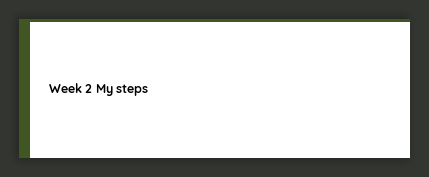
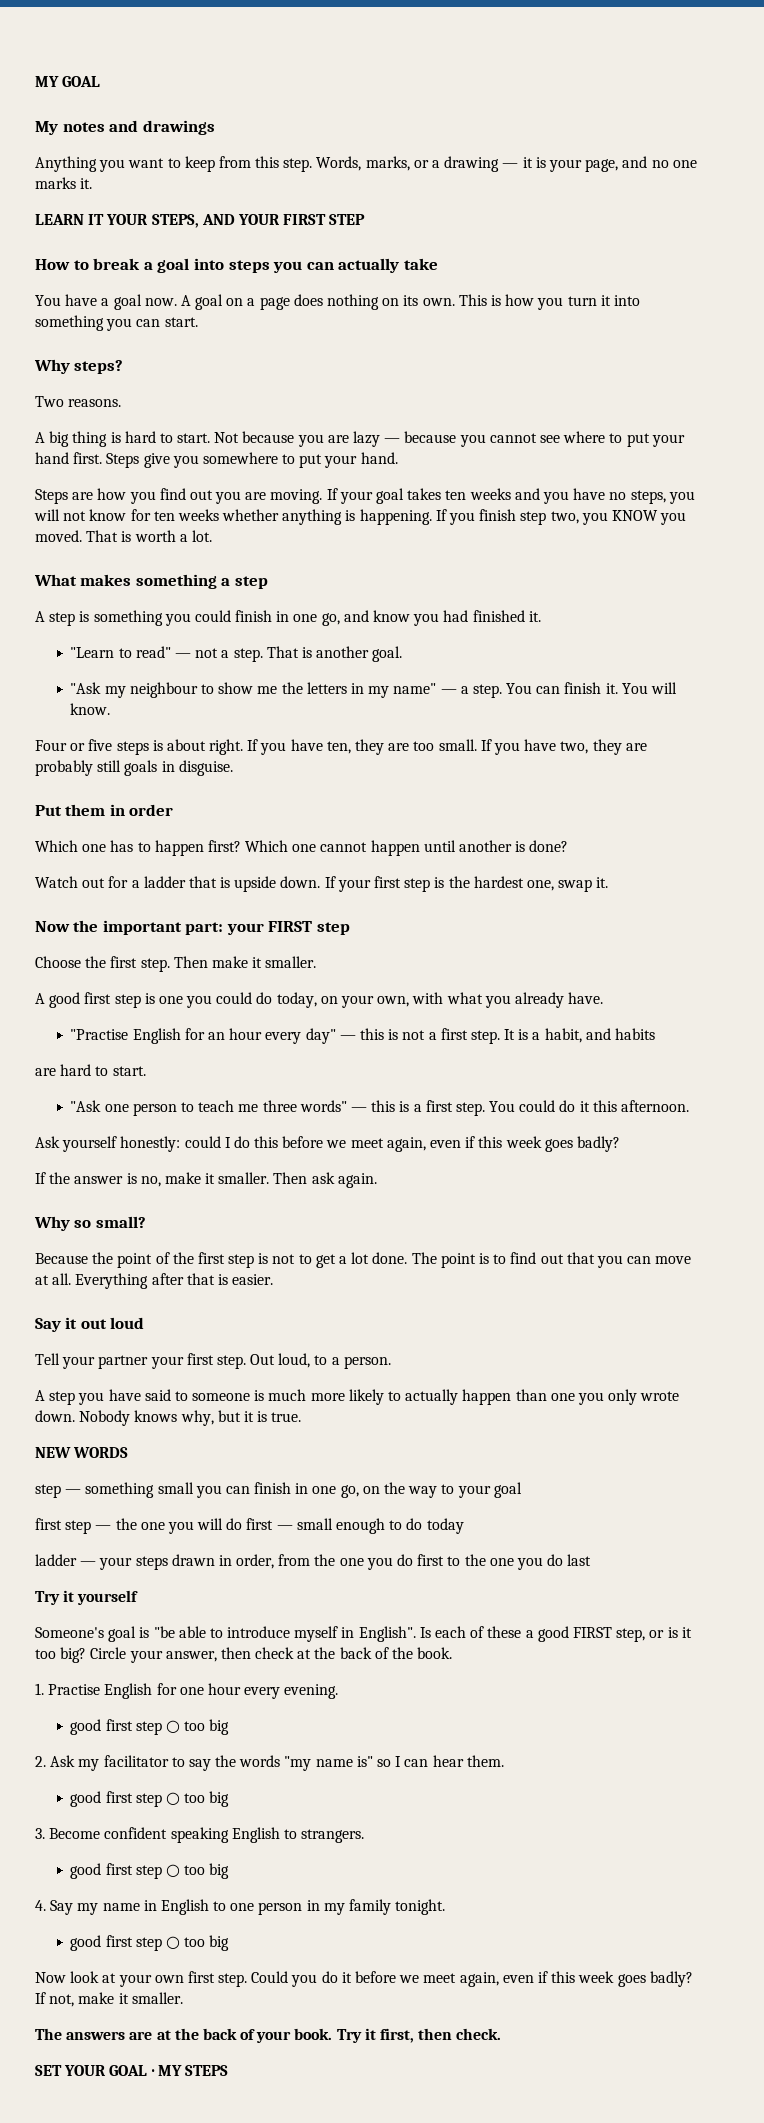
- Week 2 My steps
+ MY GOAL
+ My notes and drawings
+ Anything you want to keep from this step. Words, marks, or a drawing — it is your page, and no one marks it.
+ LEARN IT YOUR STEPS, AND YOUR FIRST STEP
+ How to break a goal into steps you can actually take
+ You have a goal now. A goal on a page does nothing on its own. This is how you turn it into something you can start.
+ Why steps?
+ Two reasons.
+ A big thing is hard to start. Not because you are lazy — because you cannot see where to put your hand first. Steps give you somewhere to put your hand.
+ Steps are how you find out you are moving. If your goal takes ten weeks and you have no steps, you will not know for ten weeks whether anything is happening. If you finish step two, you KNOW you moved. That is worth a lot.
+ What makes something a step
+ A step is something you could finish in one go, and know you had finished it.
+ "Learn to read" — not a step. That is another goal.
+ "Ask my neighbour to show me the letters in my name" — a step. You can finish it. You will know.
+ Four or five steps is about right. If you have ten, they are too small. If you have two, they are probably still goals in disguise.
+ Put them in order
+ Which one has to happen first? Which one cannot happen until another is done?
+ Watch out for a ladder that is upside down. If your first step is the hardest one, swap it.
+ Now the important part: your FIRST step
+ Choose the first step. Then make it smaller.
+ A good first step is one you could do today, on your own, with what you already have.
+ "Practise English for an hour every day" — this is not a first step. It is a habit, and habits
+ are hard to start.
+ "Ask one person to teach me three words" — this is a first step. You could do it this afternoon.
+ Ask yourself honestly: could I do this before we meet again, even if this week goes badly?
+ If the answer is no, make it smaller. Then ask again.
+ Why so small?
+ Because the point of the first step is not to get a lot done. The point is to find out that you can move at all. Everything after that is easier.
+ Say it out loud
+ Tell your partner your first step. Out loud, to a person.
+ A step you have said to someone is much more likely to actually happen than one you only wrote down. Nobody knows why, but it is true.
+ NEW WORDS
+ step — something small you can finish in one go, on the way to your goal
+ first step — the one you will do first — small enough to do today
+ ladder — your steps drawn in order, from the one you do first to the one you do last
+ Try it yourself
+ Someone's goal is "be able to introduce myself in English". Is each of these a good FIRST step, or is it too big? Circle your answer, then check at the back of the book.
+ 1. Practise English for one hour every evening.
+ good first step ○ too big
+ 2. Ask my facilitator to say the words "my name is" so I can hear them.
+ good first step ○ too big
+ 3. Become confident speaking English to strangers.
+ good first step ○ too big
+ 4. Say my name in English to one person in my family tonight.
+ good first step ○ too big
+ Now look at your own first step. Could you do it before we meet again, even if this week goes badly? If not, make it smaller.
+ The answers are at the back of your book. Try it first, then check.
+ SET YOUR GOAL · MY STEPS

